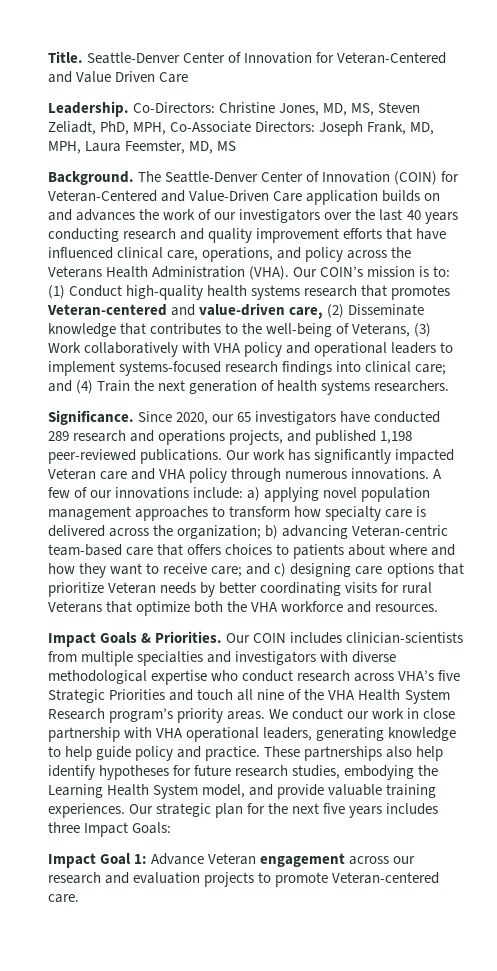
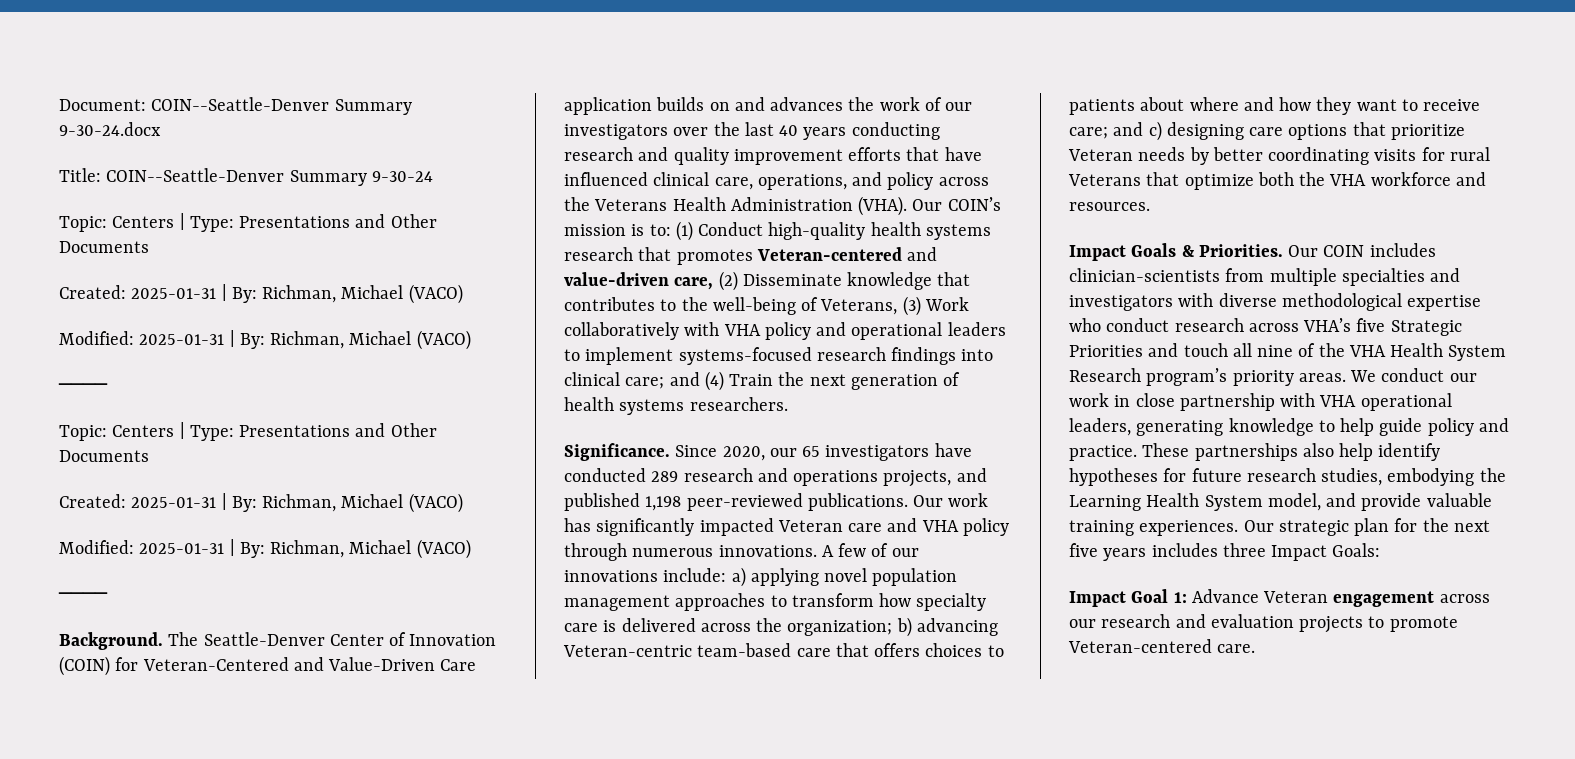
- Title. Seattle-Denver Center of Innovation for Veteran-Centered and Value Driven Care
- Leadership. Co-Directors: Christine Jones, MD, MS, Steven Zeliadt, PhD, MPH, Co-Associate Directors: Joseph Frank, MD, MPH, Laura Feemster, MD, MS
+ Document: COIN--Seattle-Denver Summary 9-30-24.docx
+ Title: COIN--Seattle-Denver Summary 9-30-24
+ Topic: Centers | Type: Presentations and Other Documents
+ Created: 2025-01-31 | By: Richman, Michael (VACO)
+ Modified: 2025-01-31 | By: Richman, Michael (VACO)
+ ────
+ Topic: Centers | Type: Presentations and Other Documents
+ Created: 2025-01-31 | By: Richman, Michael (VACO)
+ Modified: 2025-01-31 | By: Richman, Michael (VACO)
+ ────

